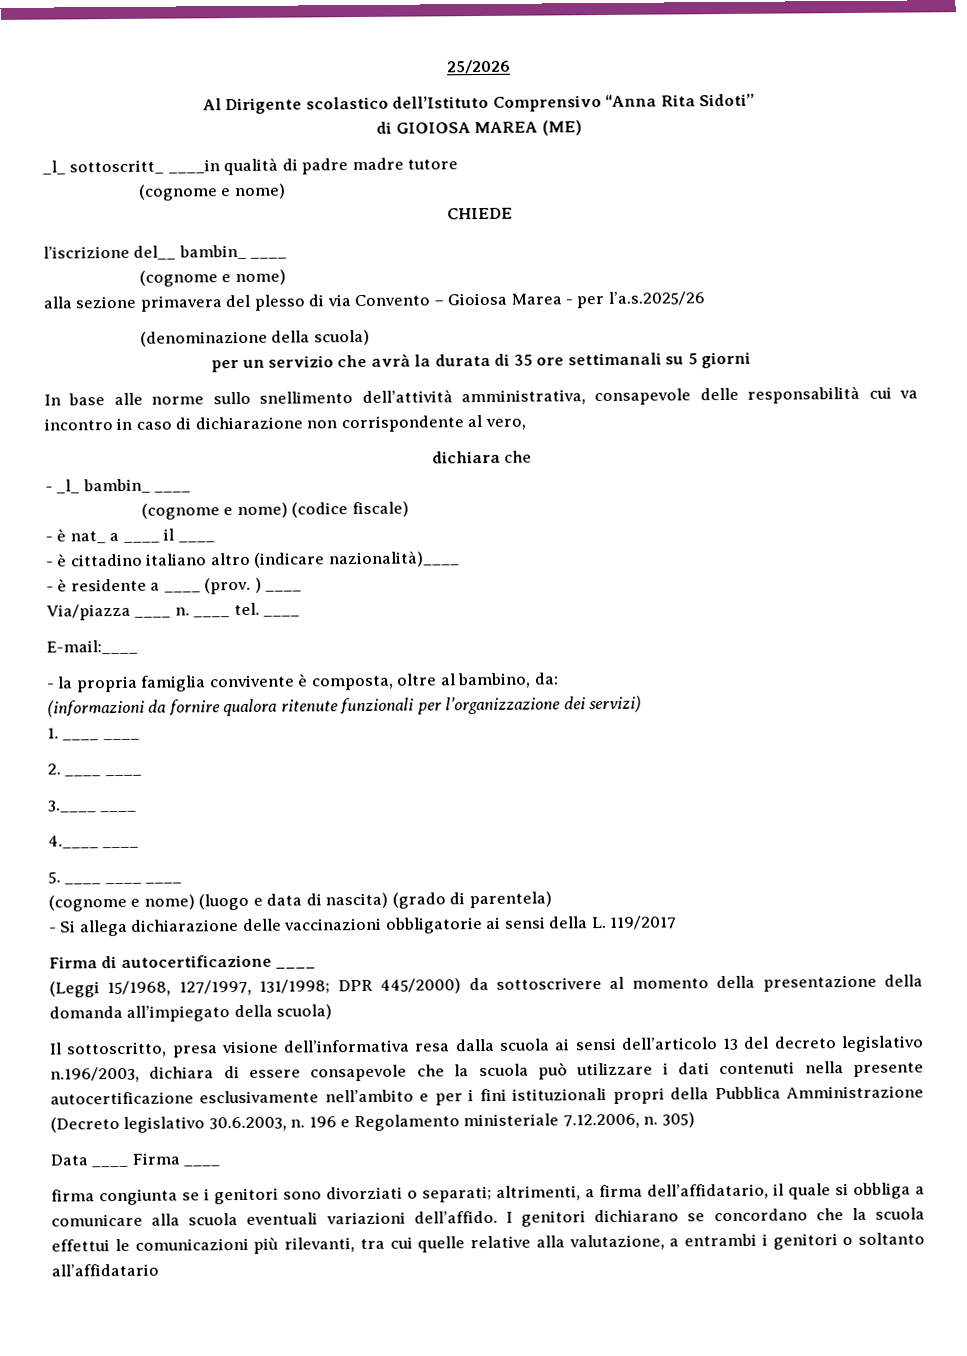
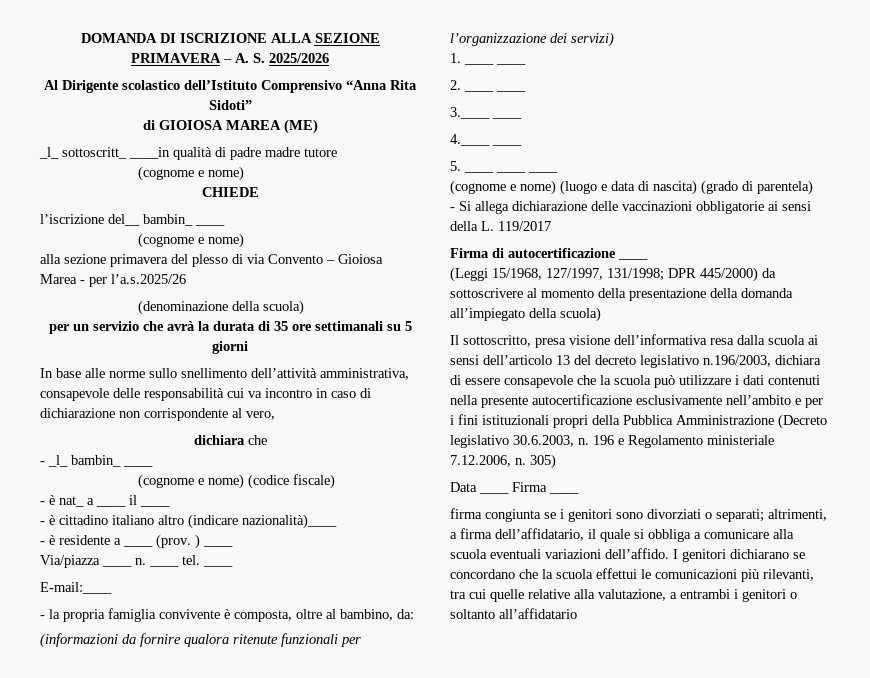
- 25/2026
+ DOMANDA DI ISCRIZIONE ALLA SEZIONE PRIMAVERA – A. S. 2025/2026

